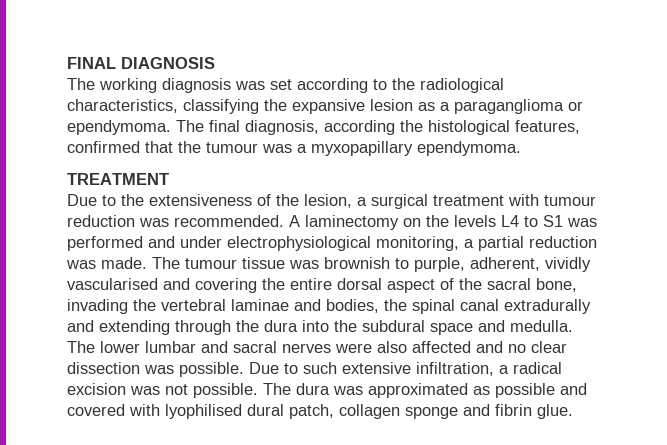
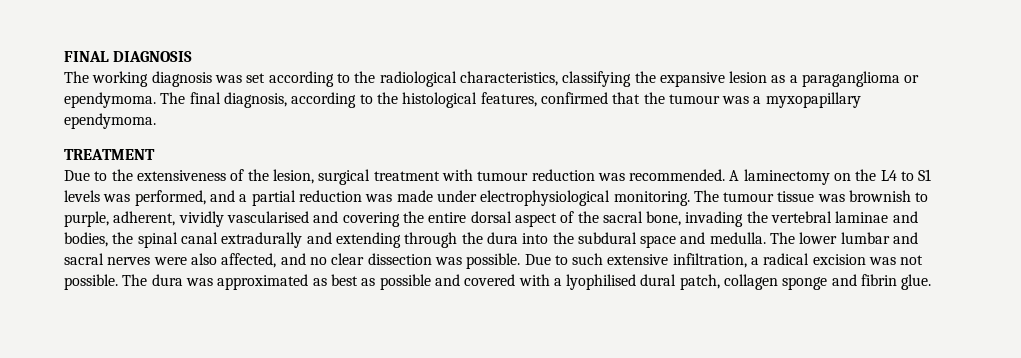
- The final diagnosis, according the histological features, confirmed that the tumour was a myxopapillary ependymoma.
+ The final diagnosis, according to the histological features, confirmed that the tumour was a myxopapillary ependymoma.
- Due to the extensiveness of the lesion, a surgical treatment with tumour reduction was recommended.
+ Due to the extensiveness of the lesion, surgical treatment with tumour reduction was recommended.
- A laminectomy on the levels L4 to S1 was performed and under electrophysiological monitoring, a partial reduction was made.
+ A laminectomy on the L4 to S1 levels was performed, and a partial reduction was made under electrophysiological monitoring.
- The lower lumbar and sacral nerves were also affected and no clear dissection was possible.
+ The lower lumbar and sacral nerves were also affected, and no clear dissection was possible.
- The dura was approximated as possible and covered with lyophilised dural patch, collagen sponge and fibrin glue.
+ The dura was approximated as best as possible and covered with a lyophilised dural patch, collagen sponge and fibrin glue.

